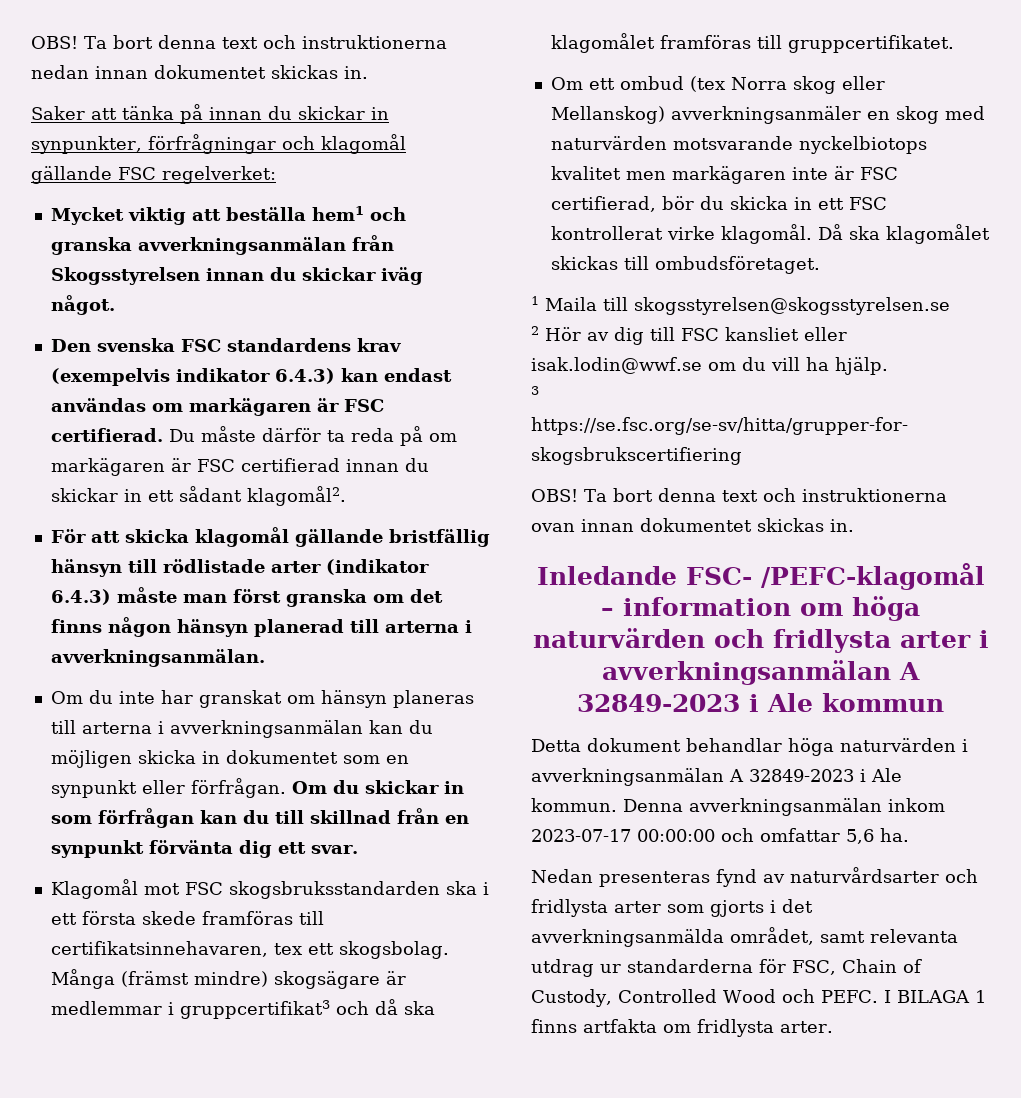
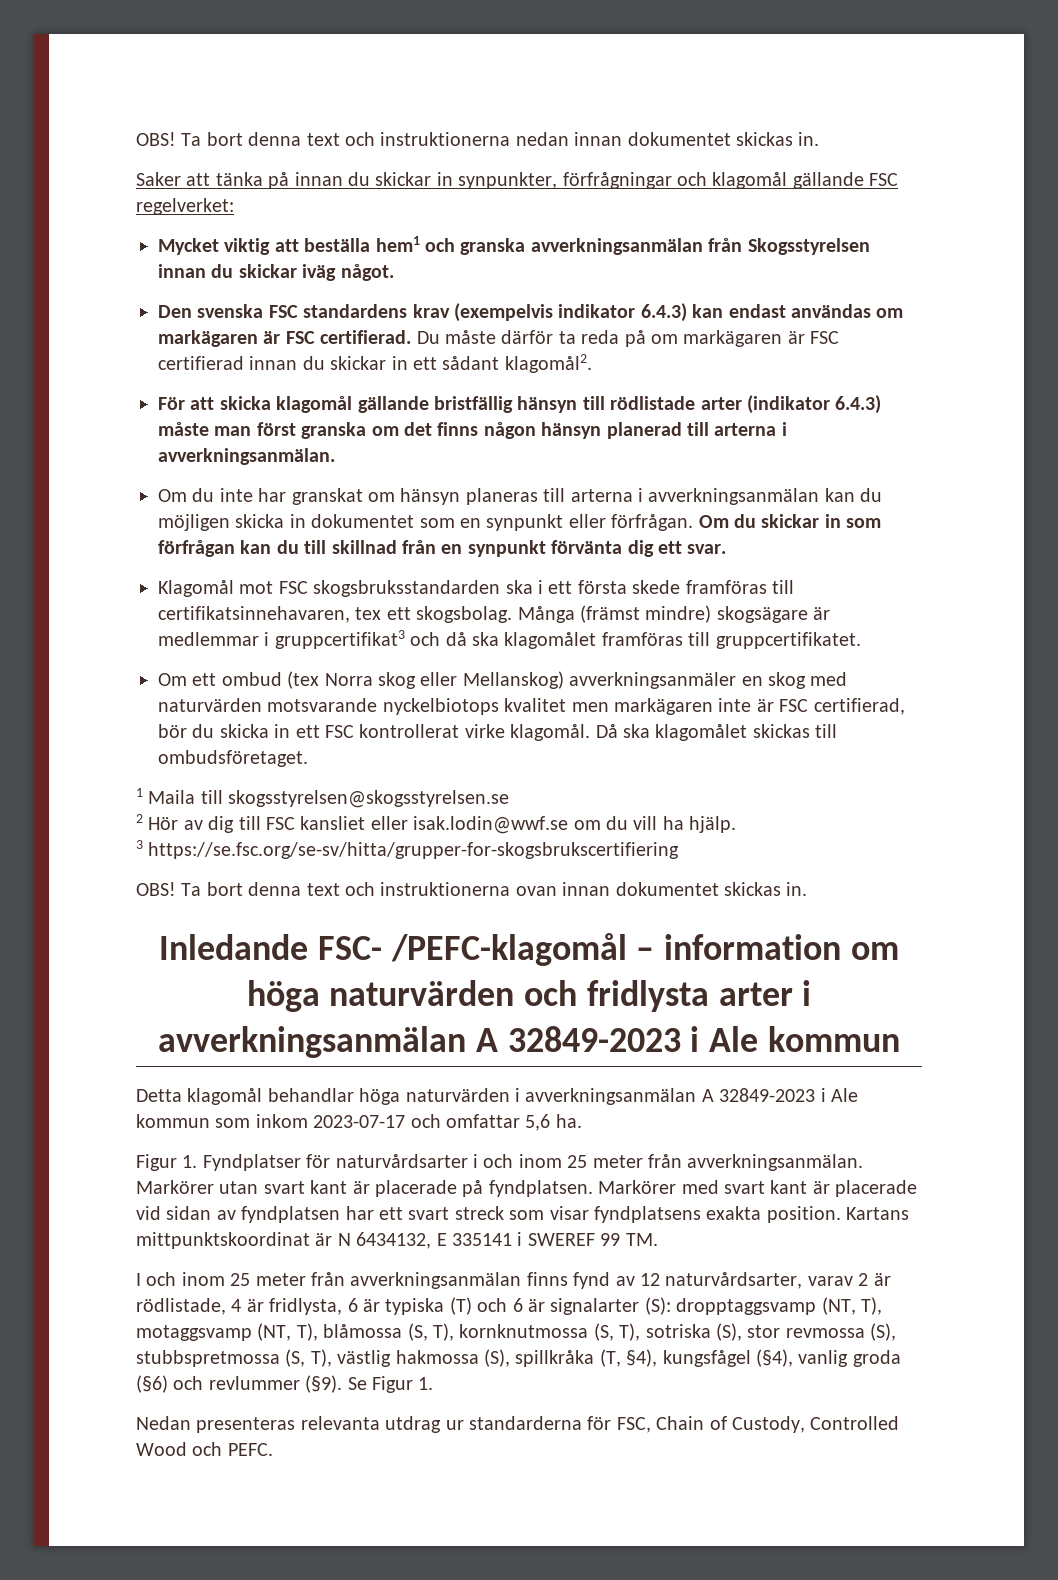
- Detta dokument behandlar höga naturvärden i avverkningsanmälan A 32849-2023 i Ale kommun. Denna avverkningsanmälan inkom 2023-07-17 00:00:00 och omfattar 5,6 ha.
+ Detta klagomål behandlar höga naturvärden i avverkningsanmälan A 32849-2023 i Ale kommun som inkom 2023-07-17 och omfattar 5,6 ha.
- Nedan presenteras fynd av naturvårdsarter och fridlysta arter som gjorts i det avverkningsanmälda området, samt relevanta utdrag ur standarderna för FSC, Chain of Custody, Controlled Wood och PEFC. I BILAGA 1 finns artfakta om fridlysta arter.
+ Figur 1. Fyndplatser för naturvårdsarter i och inom 25 meter från avverkningsanmälan. Markörer utan svart kant är placerade på fyndplatsen. Markörer med svart kant är placerade vid sidan av fyndplatsen har ett svart streck som visar fyndplatsens exakta position. Kartans mittpunktskoordinat är N 6434132, E 335141 i SWEREF 99 TM.
+ I och inom 25 meter från avverkningsanmälan finns fynd av 12 naturvårdsarter, varav 2 är rödlistade, 4 är fridlysta, 6 är typiska (T) och 6 är signalarter (S): dropptaggsvamp (NT, T), motaggsvamp (NT, T), blåmossa (S, T), kornknutmossa (S, T), sotriska (S), stor revmossa (S), stubbspretmossa (S, T), västlig hakmossa (S), spillkråka (T, §4), kungsfågel (§4), vanlig groda (§6) och revlummer (§9). Se Figur 1.
+ Nedan presenteras relevanta utdrag ur standarderna för FSC, Chain of Custody, Controlled Wood och PEFC.

